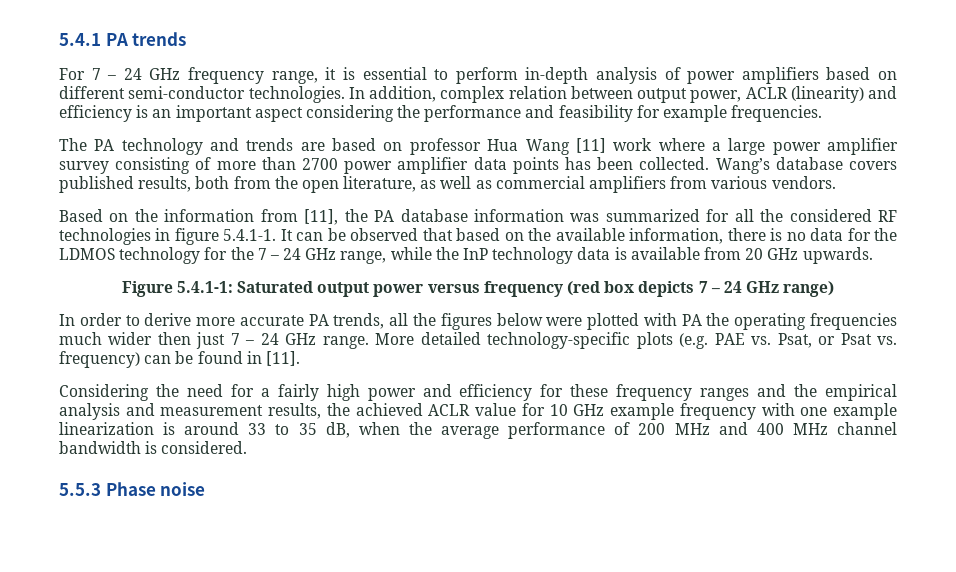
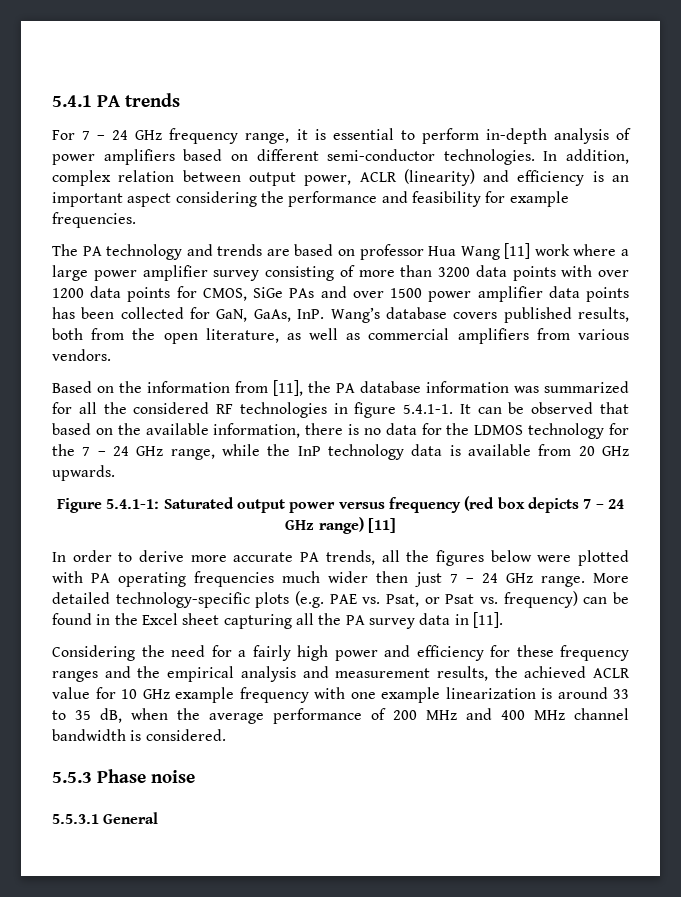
- The PA technology and trends are based on professor Hua Wang [11] work where a large power amplifier survey consisting of more than 2700 power amplifier data points has been collected. Wang’s database covers published results, both from the open literature, as well as commercial amplifiers from various vendors.
+ The PA technology and trends are based on professor Hua Wang [11] work where a large power amplifier survey consisting of more than 3200 data points with over 1200 data points for CMOS, SiGe PAs and over 1500 power amplifier data points has been collected for GaN, GaAs, InP. Wang’s database covers published results, both from the open literature, as well as commercial amplifiers from various vendors.
- Figure 5.4.1-1: Saturated output power versus frequency (red box depicts 7 – 24 GHz range)
+ Figure 5.4.1-1: Saturated output power versus frequency (red box depicts 7 – 24 GHz range) [11]
- In order to derive more accurate PA trends, all the figures below were plotted with PA the operating frequencies much wider then just 7 – 24 GHz range.
+ In order to derive more accurate PA trends, all the figures below were plotted with PA operating frequencies much wider then just 7 – 24 GHz range.
- More detailed technology-specific plots (e.g. PAE vs. Psat, or Psat vs. frequency) can be found in [11].
+ More detailed technology-specific plots (e.g. PAE vs. Psat, or Psat vs. frequency) can be found in the Excel sheet capturing all the PA survey data in [11].
+ 5.5.3.1 General

